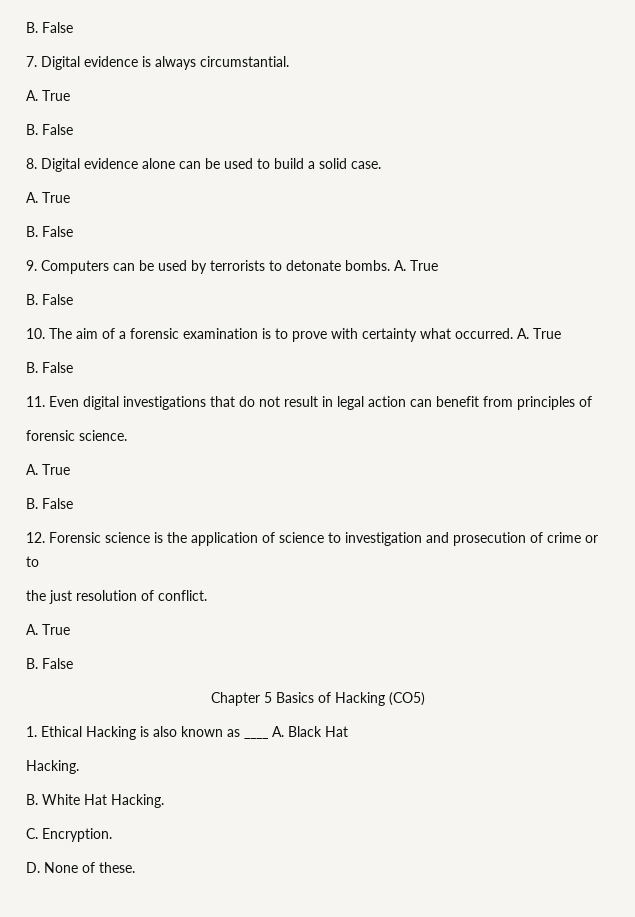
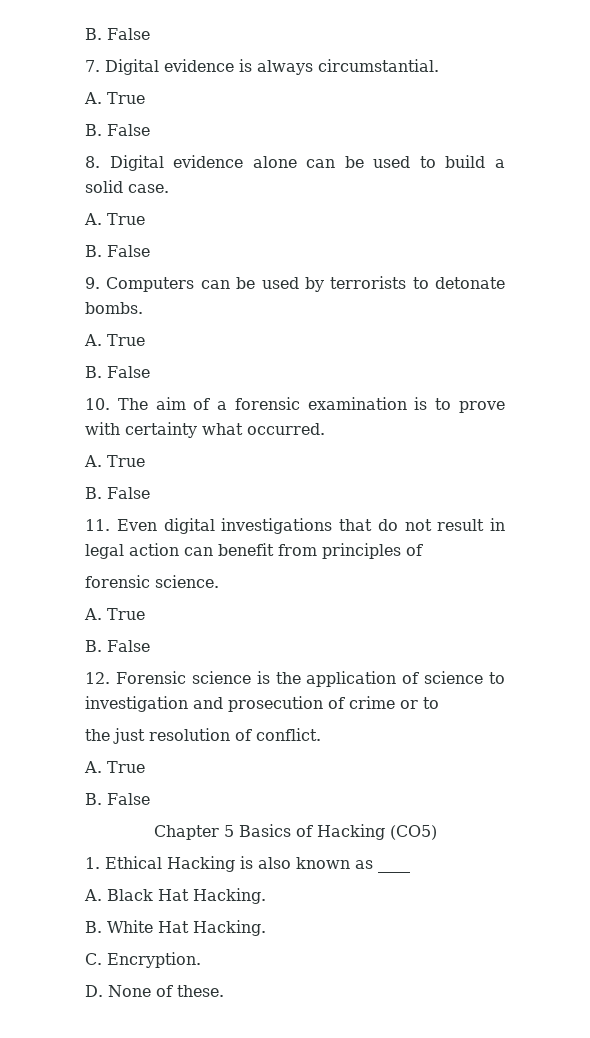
- 9. Computers can be used by terrorists to detonate bombs. A. True
+ 9. Computers can be used by terrorists to detonate bombs.
+ A. True
- 10. The aim of a forensic examination is to prove with certainty what occurred. A. True
+ 10. The aim of a forensic examination is to prove with certainty what occurred.
+ A. True
- 1. Ethical Hacking is also known as ____ A. Black Hat
- Hacking.
+ 1. Ethical Hacking is also known as ____
+ A. Black Hat Hacking.

